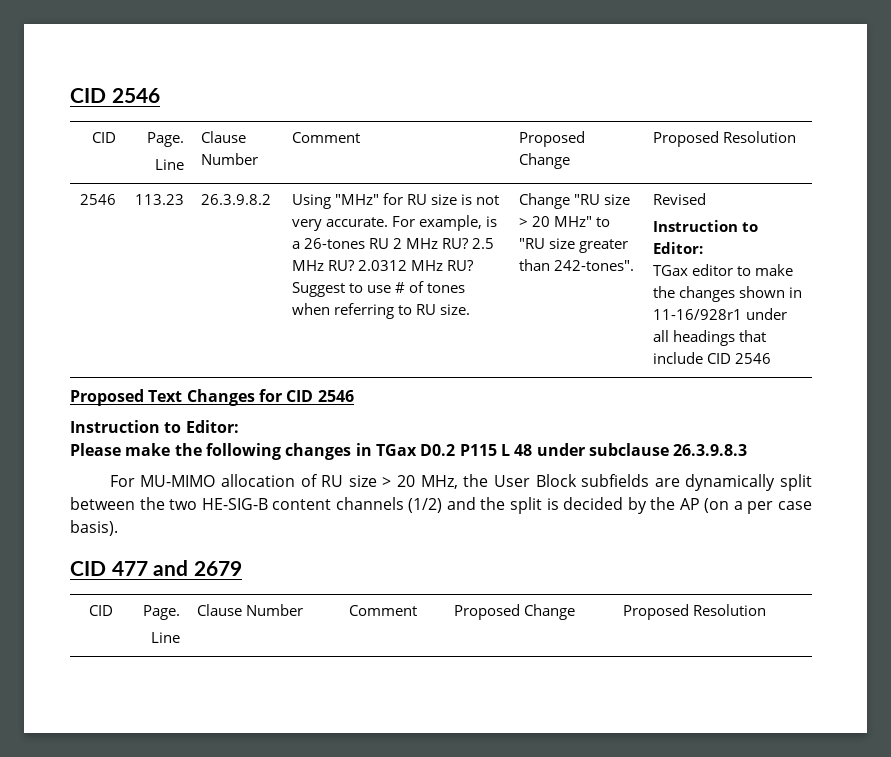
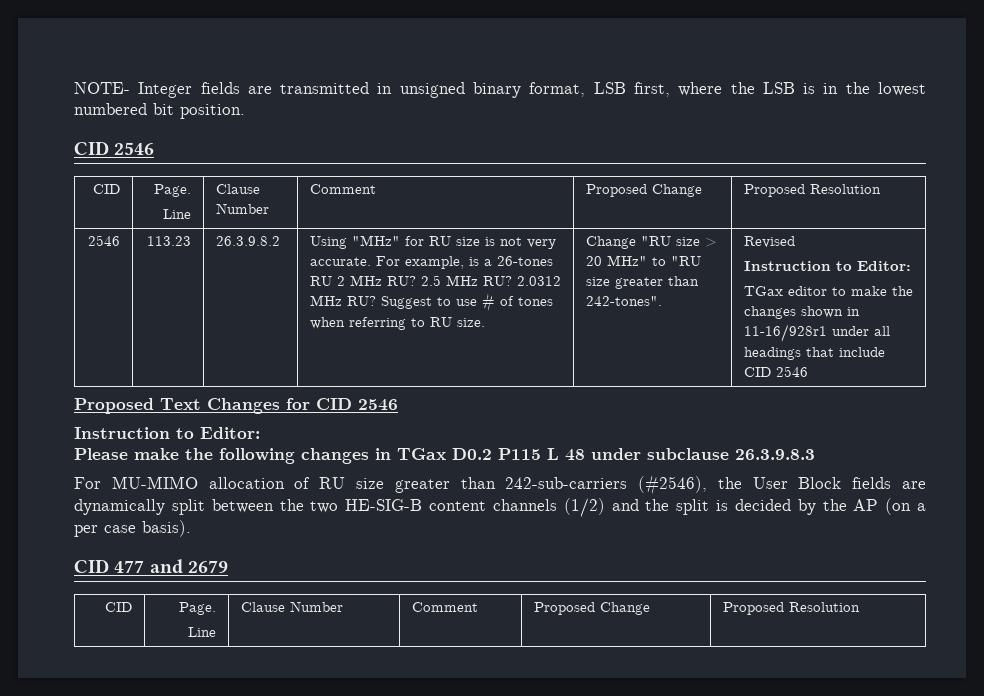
+ NOTE- Integer fields are transmitted in unsigned binary format, LSB first, where the LSB is in the lowest numbered bit position.
- For MU-MIMO allocation of RU size > 20 MHz, the User Block subfields are dynamically split between the two HE-SIG-B content channels (1/2) and the split is decided by the AP (on a per case basis).
+ For MU-MIMO allocation of RU size greater than 242-sub-carriers (#2546), the User Block fields are dynamically split between the two HE-SIG-B content channels (1/2) and the split is decided by the AP (on a per case basis).

